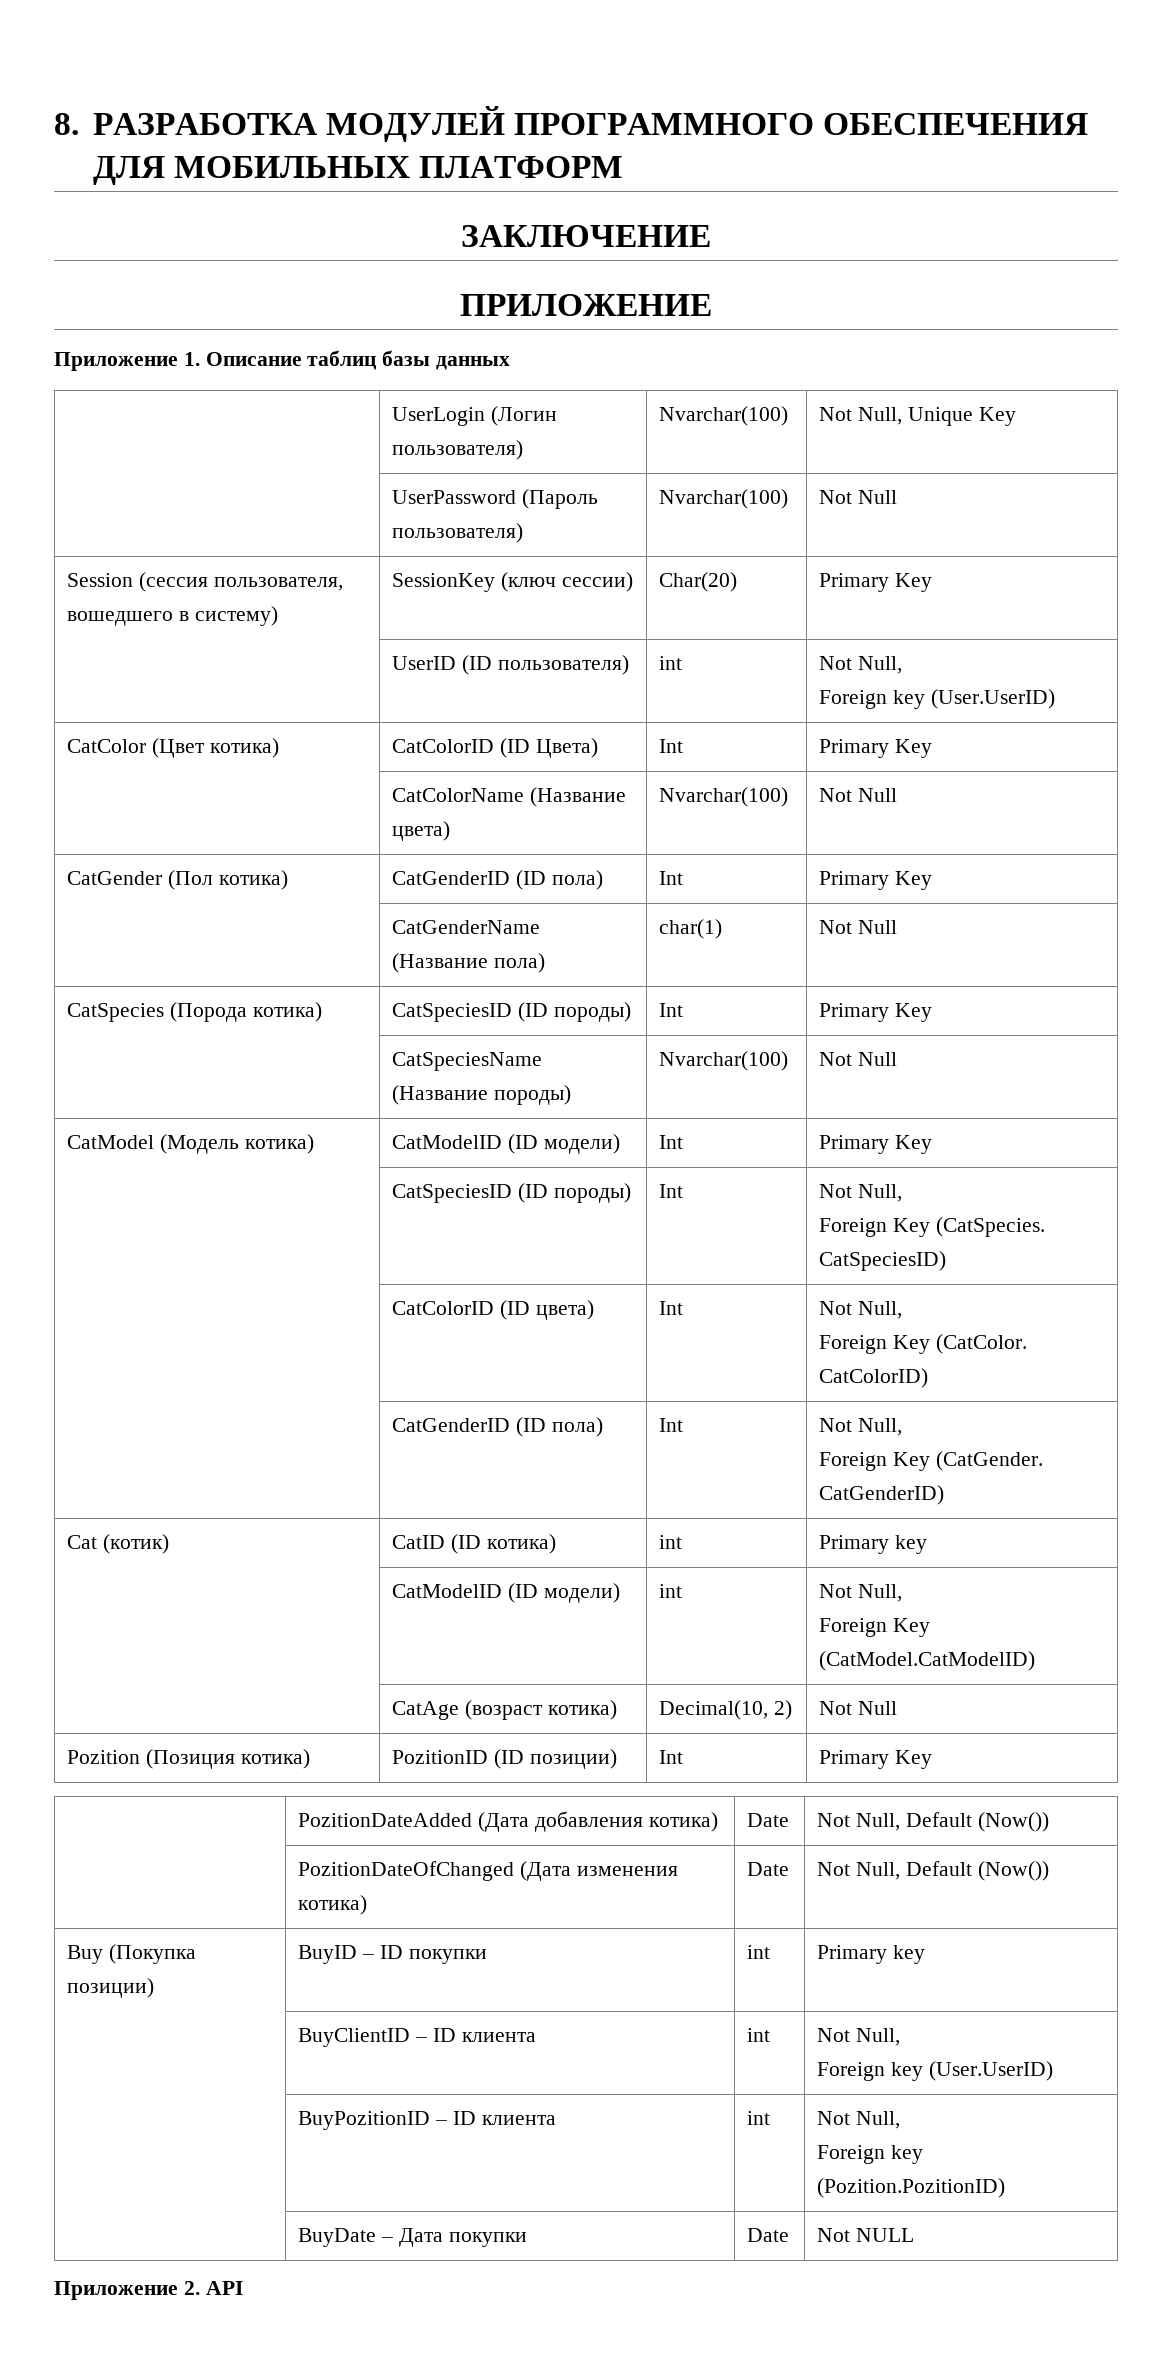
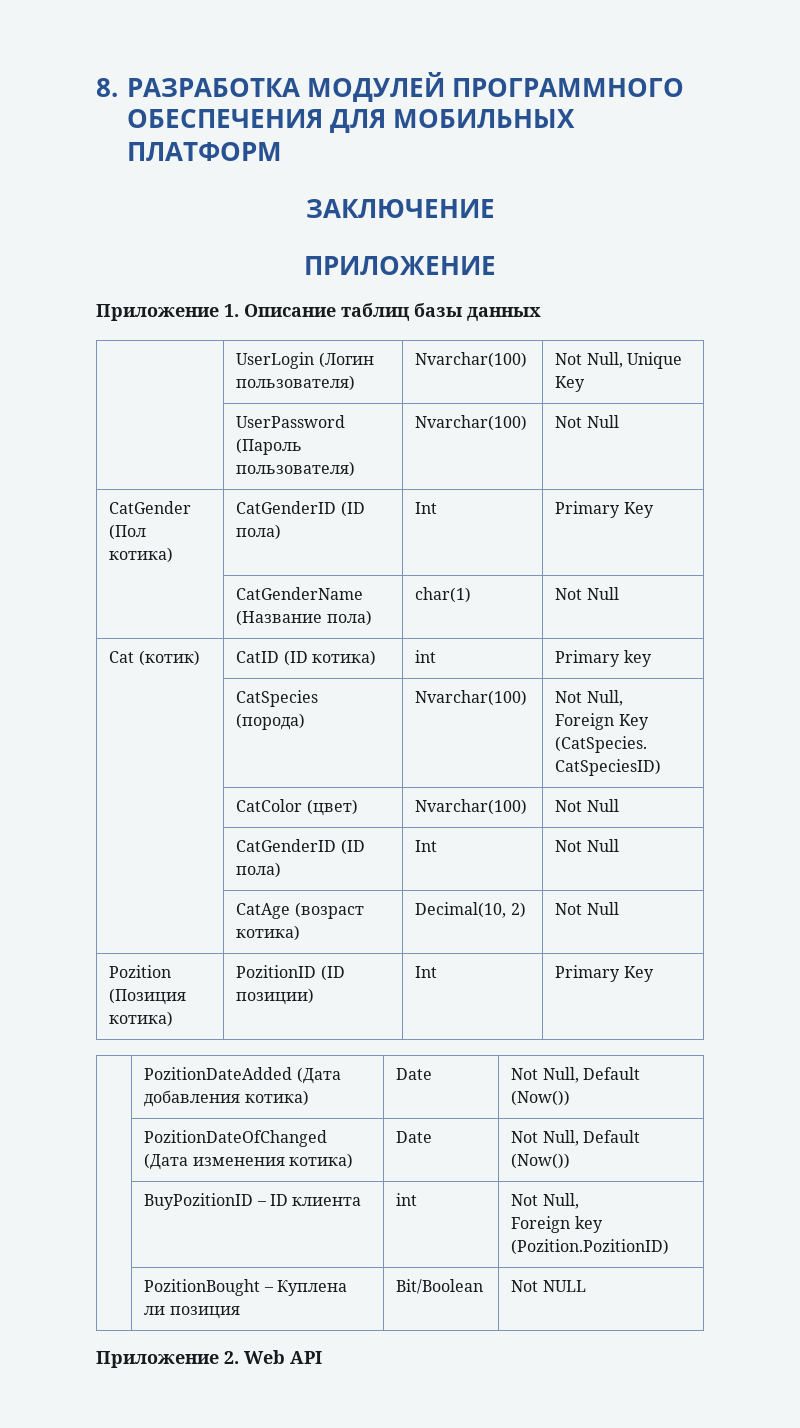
- Session (сессия пользователя, вошедшего в систему) | SessionKey (ключ сессии) | Char(20) | Primary Key
- | UserID (ID пользователя) | int | Not Null,
- Foreign key (User.UserID)
- CatColor (Цвет котика) | CatColorID (ID Цвета) | Int | Primary Key
- | CatColorName (Название цвета) | Nvarchar(100) | Not Null
- CatSpecies (Порода котика) | CatSpeciesID (ID породы) | Int | Primary Key
- | CatSpeciesName (Название породы) | Nvarchar(100) | Not Null
- CatModel (Модель котика) | CatModelID (ID модели) | Int | Primary Key
- | CatSpeciesID (ID породы) | Int | Not Null,
- Foreign Key (CatSpecies. CatSpeciesID)
- | CatColorID (ID цвета) | Int | Not Null,
- Foreign Key (CatColor. CatColorID)
- | CatGenderID (ID пола) | Int | Not Null,
- Foreign Key (CatGender. CatGenderID)
- | CatModelID (ID модели) | int | Not Null,
- Foreign Key (CatModel.CatModelID)
+ | CatSpecies (порода) | Nvarchar(100) | Not Null,
+ Foreign Key (CatSpecies. CatSpeciesID)
+ | CatColor (цвет) | Nvarchar(100) | Not Null
+ | CatGenderID (ID пола) | Int | Not Null
- Buy (Покупка позиции) | BuyID – ID покупки | int | Primary key
- | BuyClientID – ID клиента | int | Not Null,
- Foreign key (User.UserID)
- | BuyDate – Дата покупки | Date | Not NULL
+ | PozitionBought – Куплена ли позиция | Bit/Boolean | Not NULL
- Приложение 2. API
+ Приложение 2. Web API

